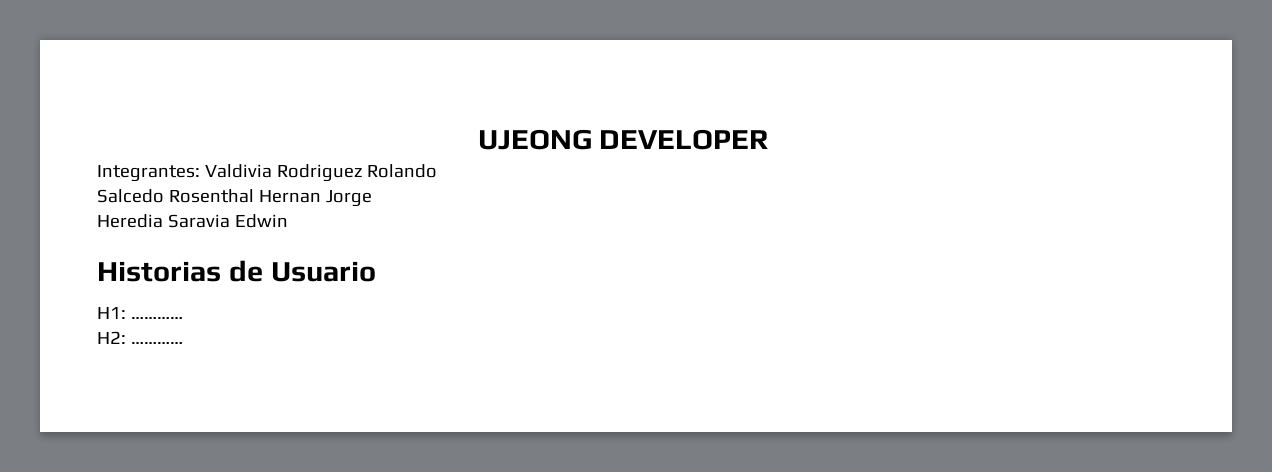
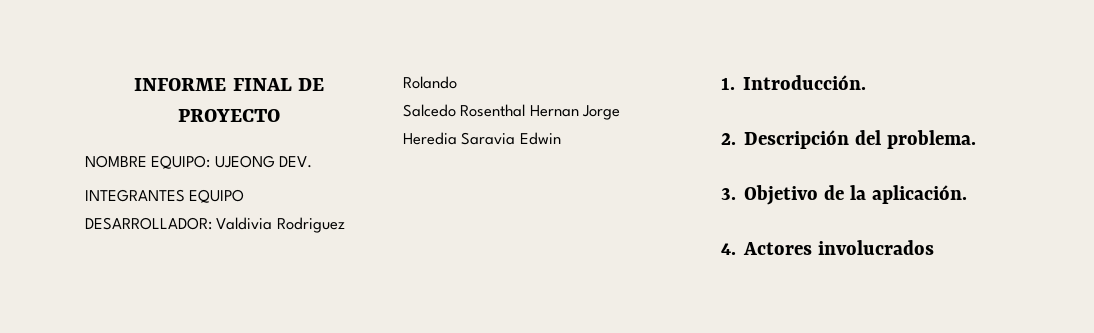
- UJEONG DEVELOPER
- Integrantes: Valdivia Rodriguez Rolando
+ INFORME FINAL DE PROYECTO
+ NOMBRE EQUIPO: UJEONG DEV.
+ INTEGRANTES EQUIPO DESARROLLADOR: Valdivia Rodriguez Rolando
- Historias de Usuario
- H1: …………
- H2: …………
+ 1. Introducción.
+ 2. Descripción del problema.
+ 3. Objetivo de la aplicación.
+ 4. Actores involucrados

